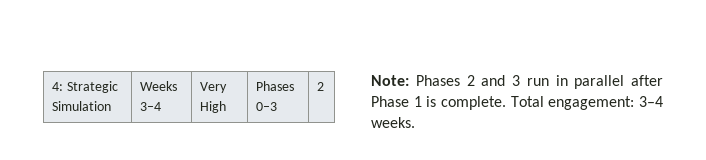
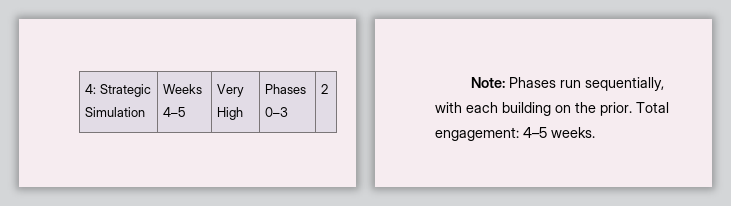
- 4: Strategic Simulation | Weeks 3–4 | Very High | Phases 0–3 | 2
+ 4: Strategic Simulation | Weeks 4–5 | Very High | Phases 0–3 | 2
- Note: Phases 2 and 3 run in parallel after Phase 1 is complete.
+ Note: Phases run sequentially, with each building on the prior.
- Total engagement: 3–4 weeks.
+ Total engagement: 4–5 weeks.

